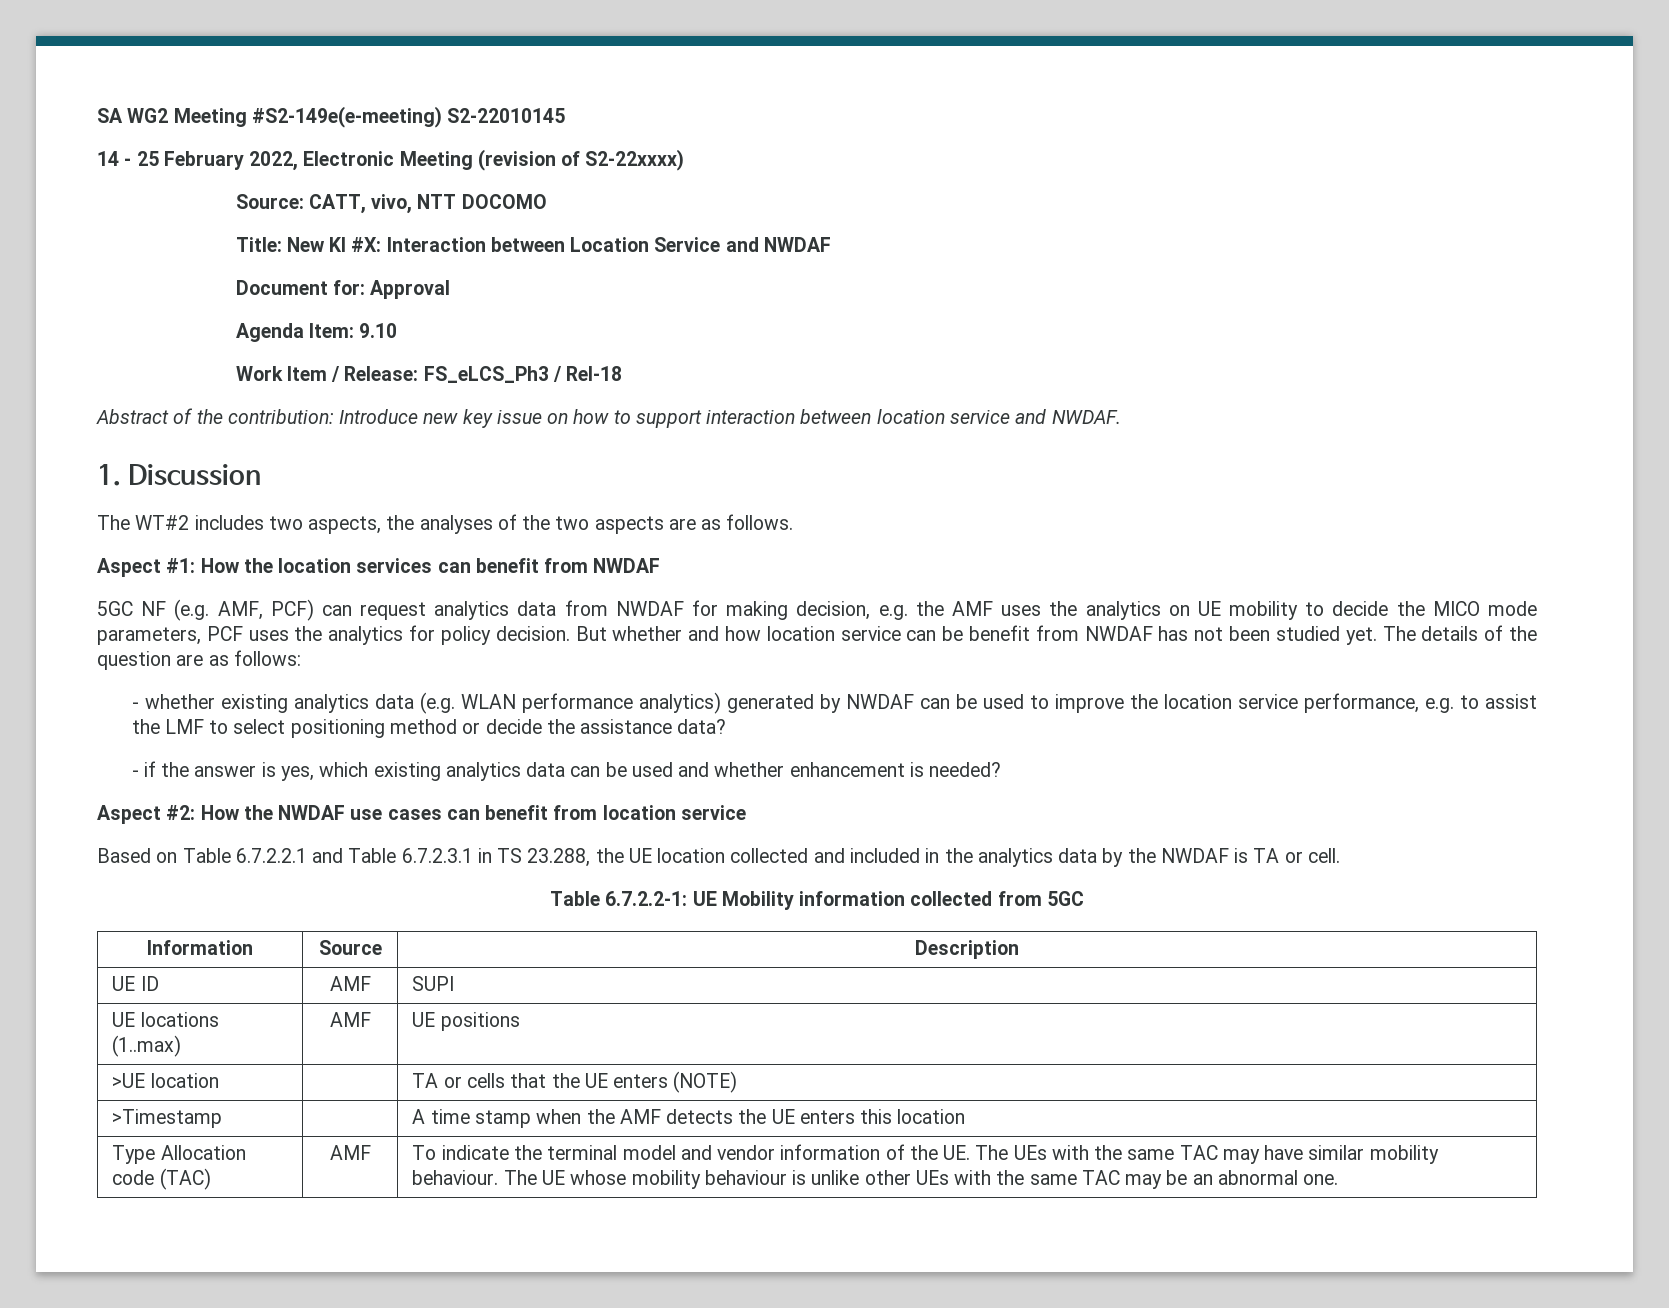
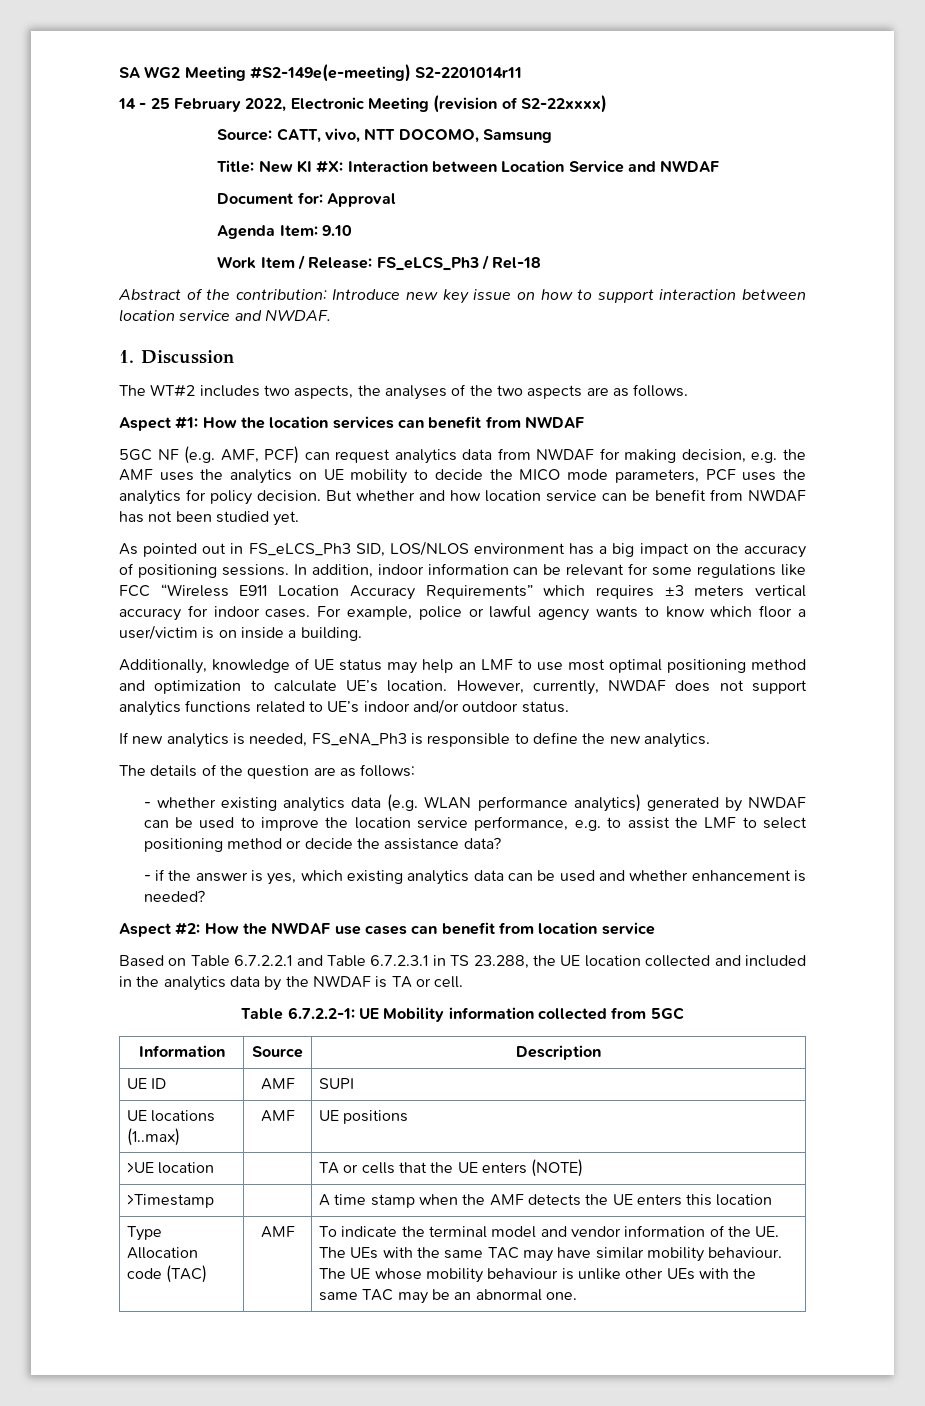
- SA WG2 Meeting #S2-149e(e-meeting) S2-22010145
+ SA WG2 Meeting #S2-149e(e-meeting) S2-2201014r11
- Source: CATT, vivo, NTT DOCOMO
+ Source: CATT, vivo, NTT DOCOMO, Samsung
- But whether and how location service can be benefit from NWDAF has not been studied yet. The details of the question are as follows:
+ But whether and how location service can be benefit from NWDAF has not been studied yet.
+ As pointed out in FS_eLCS_Ph3 SID, LOS/NLOS environment has a big impact on the accuracy of positioning sessions. In addition, indoor information can be relevant for some regulations like FCC “Wireless E911 Location Accuracy Requirements” which requires ±3 meters vertical accuracy for indoor cases. For example, police or lawful agency wants to know which floor a user/victim is on inside a building.
+ Additionally, knowledge of UE status may help an LMF to use most optimal positioning method and optimization to calculate UE’s location. However, currently, NWDAF does not support analytics functions related to UE’s indoor and/or outdoor status.
+ If new analytics is needed, FS_eNA_Ph3 is responsible to define the new analytics.
+ The details of the question are as follows:

